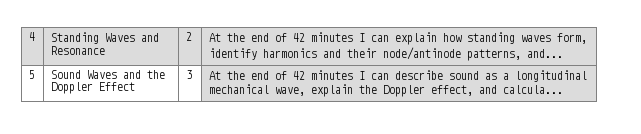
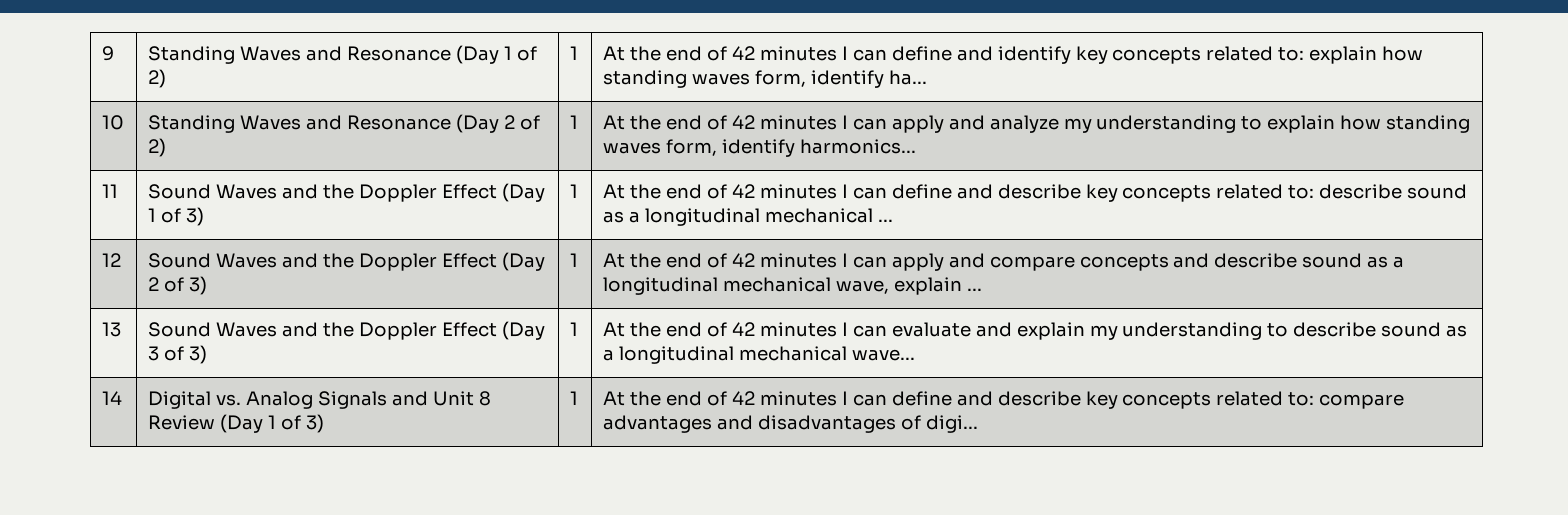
- 4 | Standing Waves and Resonance | 2 | At the end of 42 minutes I can explain how standing waves form, identify harmonics and their node/antinode patterns, and...
- 5 | Sound Waves and the Doppler Effect | 3 | At the end of 42 minutes I can describe sound as a longitudinal mechanical wave, explain the Doppler effect, and calcula...
+ 9 | Standing Waves and Resonance (Day 1 of 2) | 1 | At the end of 42 minutes I can define and identify key concepts related to: explain how standing waves form, identify ha...
+ 10 | Standing Waves and Resonance (Day 2 of 2) | 1 | At the end of 42 minutes I can apply and analyze my understanding to explain how standing waves form, identify harmonics...
+ 11 | Sound Waves and the Doppler Effect (Day 1 of 3) | 1 | At the end of 42 minutes I can define and describe key concepts related to: describe sound as a longitudinal mechanical ...
+ 12 | Sound Waves and the Doppler Effect (Day 2 of 3) | 1 | At the end of 42 minutes I can apply and compare concepts and describe sound as a longitudinal mechanical wave, explain ...
+ 13 | Sound Waves and the Doppler Effect (Day 3 of 3) | 1 | At the end of 42 minutes I can evaluate and explain my understanding to describe sound as a longitudinal mechanical wave...
+ 14 | Digital vs. Analog Signals and Unit 8 Review (Day 1 of 3) | 1 | At the end of 42 minutes I can define and describe key concepts related to: compare advantages and disadvantages of digi...

